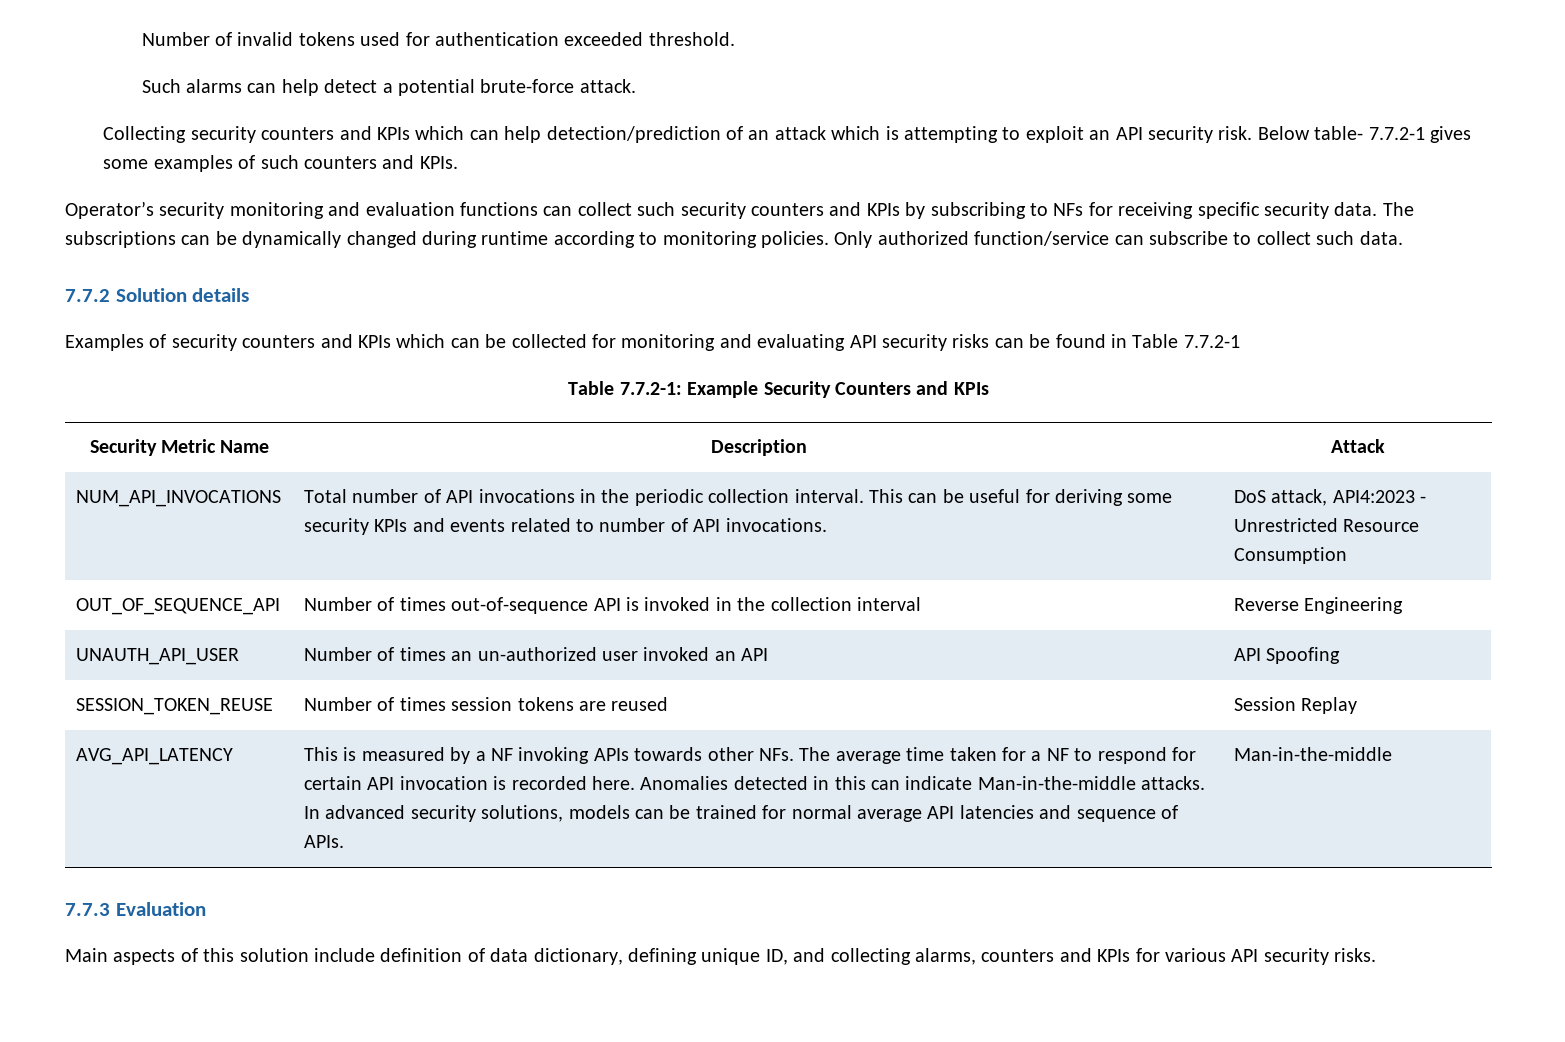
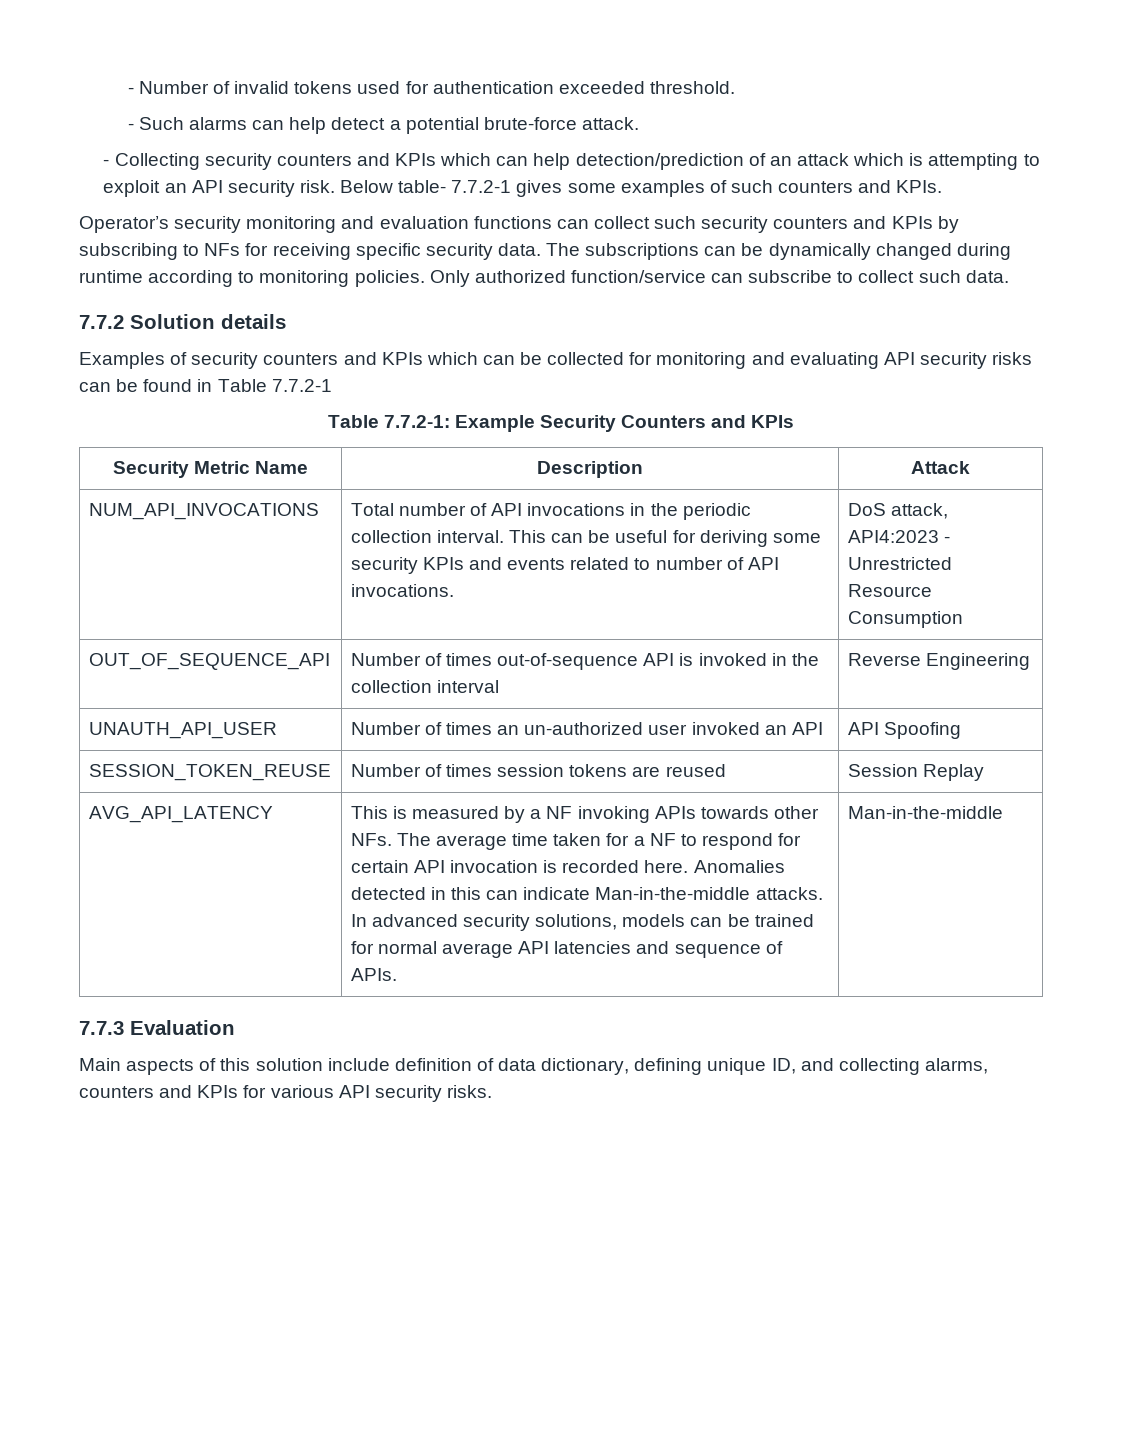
- Number of invalid tokens used for authentication exceeded threshold.
+ - Number of invalid tokens used for authentication exceeded threshold.
- Such alarms can help detect a potential brute-force attack.
+ - Such alarms can help detect a potential brute-force attack.
- Collecting security counters and KPIs which can help detection/prediction of an attack which is attempting to exploit an API security risk.
+ - Collecting security counters and KPIs which can help detection/prediction of an attack which is attempting to exploit an API security risk.

